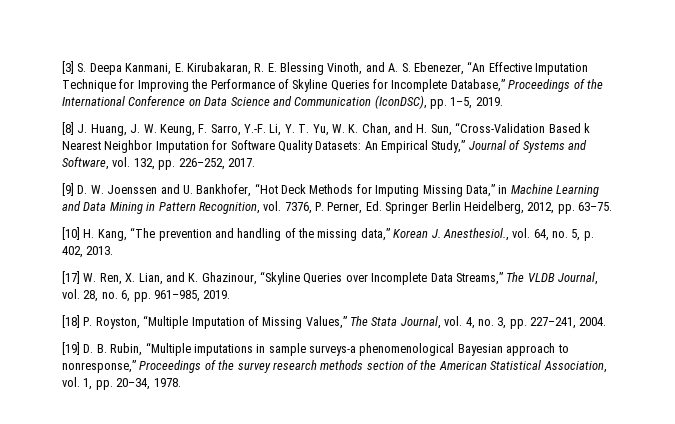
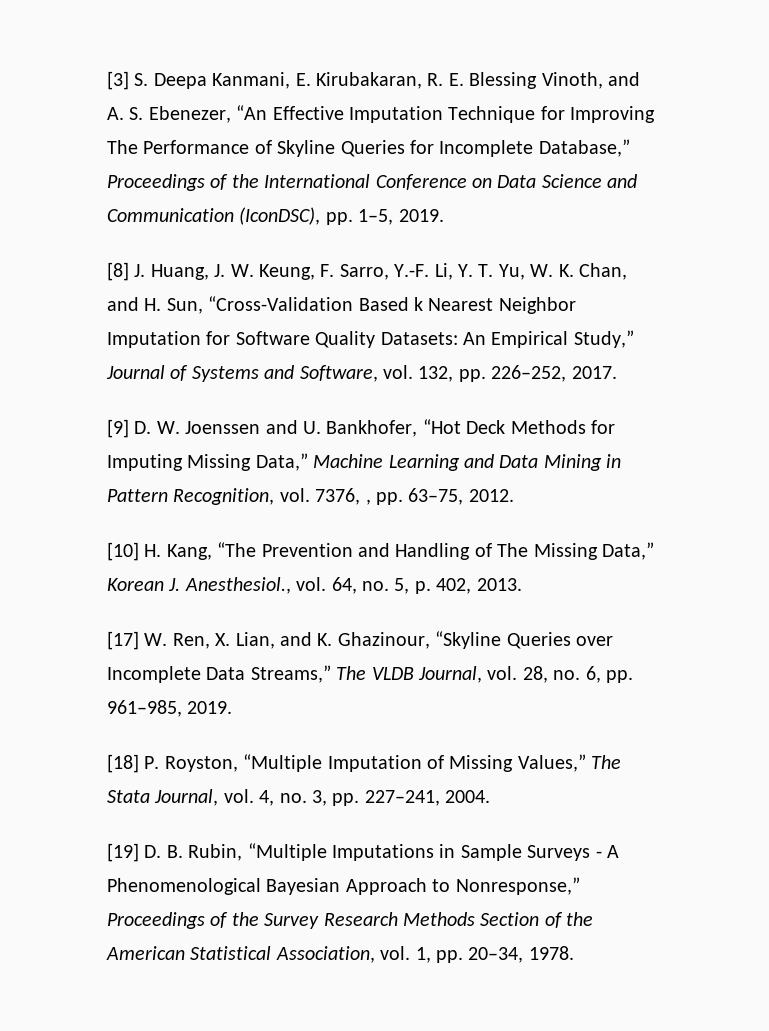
- [3] S. Deepa Kanmani, E. Kirubakaran, R. E. Blessing Vinoth, and A. S. Ebenezer, “An Effective Imputation Technique for Improving the Performance of Skyline Queries for Incomplete Database,” Proceedings of the International Conference on Data Science and Communication (IconDSC), pp. 1–5, 2019.
+ [3] S. Deepa Kanmani, E. Kirubakaran, R. E. Blessing Vinoth, and A. S. Ebenezer, “An Effective Imputation Technique for Improving The Performance of Skyline Queries for Incomplete Database,” Proceedings of the International Conference on Data Science and Communication (IconDSC), pp. 1–5, 2019.
- [9] D. W. Joenssen and U. Bankhofer, “Hot Deck Methods for Imputing Missing Data,” in Machine Learning and Data Mining in Pattern Recognition, vol. 7376, P. Perner, Ed. Springer Berlin Heidelberg, 2012, pp. 63–75.
- [10] H. Kang, “The prevention and handling of the missing data,” Korean J. Anesthesiol., vol. 64, no. 5, p. 402, 2013.
+ [9] D. W. Joenssen and U. Bankhofer, “Hot Deck Methods for Imputing Missing Data,” Machine Learning and Data Mining in Pattern Recognition, vol. 7376, , pp. 63–75, 2012.
+ [10] H. Kang, “The Prevention and Handling of The Missing Data,” Korean J. Anesthesiol., vol. 64, no. 5, p. 402, 2013.
- [19] D. B. Rubin, “Multiple imputations in sample surveys-a phenomenological Bayesian approach to nonresponse,” Proceedings of the survey research methods section of the American Statistical Association, vol. 1, pp. 20–34, 1978.
+ [19] D. B. Rubin, “Multiple Imputations in Sample Surveys - A Phenomenological Bayesian Approach to Nonresponse,” Proceedings of the Survey Research Methods Section of the American Statistical Association, vol. 1, pp. 20–34, 1978.

